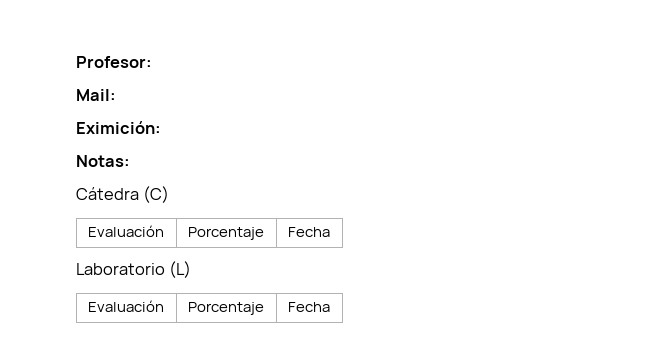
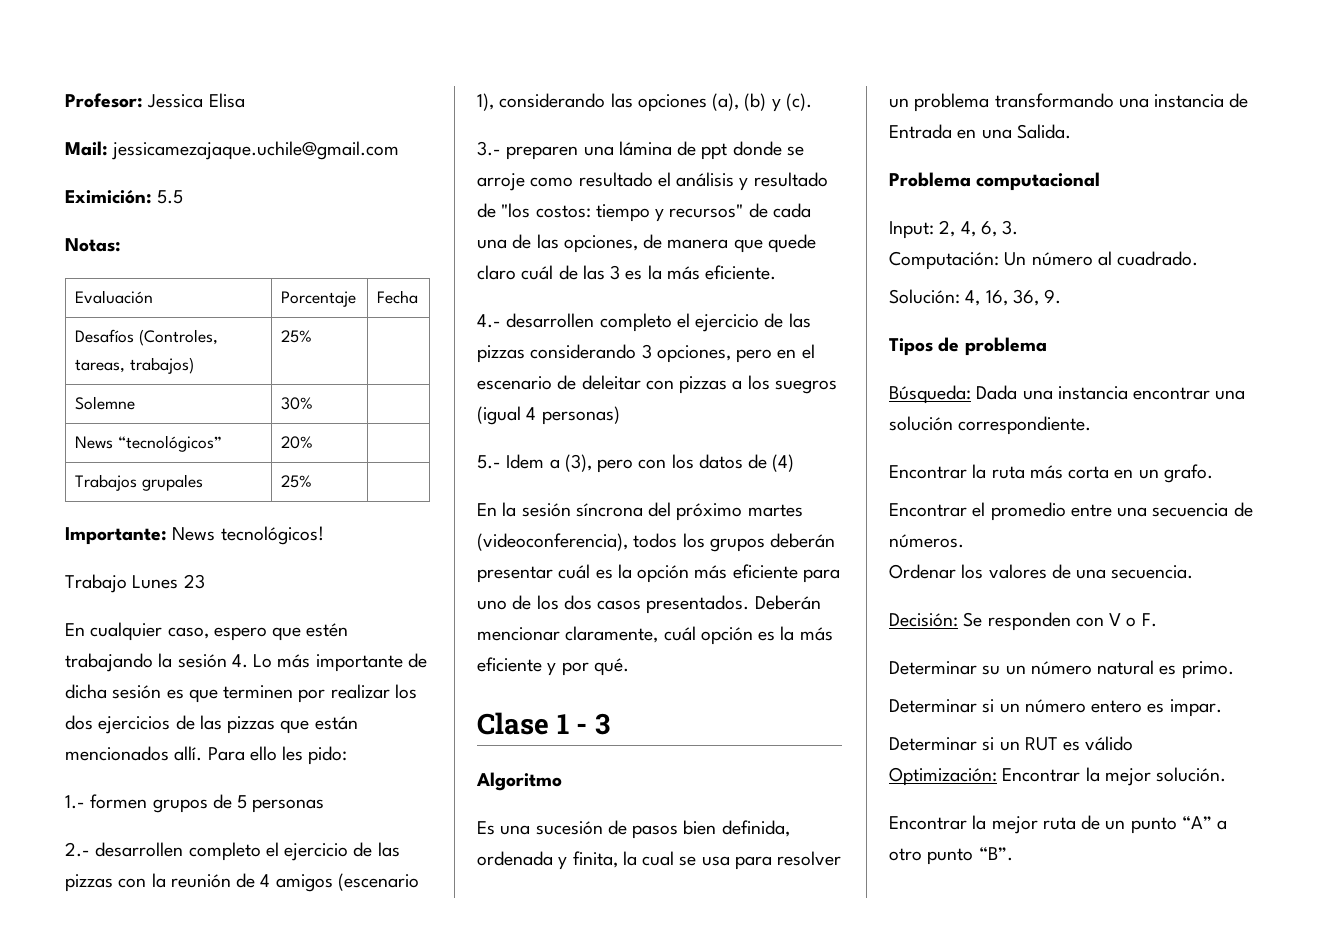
- Profesor:
+ Profesor: Jessica Elisa
- Mail:
+ Mail: jessicamezajaque.uchile@gmail.com
- Eximición:
+ Eximición: 5.5
- Cátedra (C)
  Evaluación | Porcentaje | Fecha
- Laboratorio (L)
- Evaluación | Porcentaje | Fecha
+ Desafíos (Controles, tareas, trabajos) | 25% |
+ Solemne | 30% |
+ News “tecnológicos” | 20% |
+ Trabajos grupales | 25% |
+ Importante: News tecnológicos!
+ Trabajo Lunes 23
+ En cualquier caso, espero que estén trabajando la sesión 4. Lo más importante de dicha sesión es que terminen por realizar los dos ejercicios de las pizzas que están mencionados allí. Para ello les pido:
+ 1.- formen grupos de 5 personas
+ 2.- desarrollen completo el ejercicio de las pizzas con la reunión de 4 amigos (escenario 1), considerando las opciones (a), (b) y (c).
+ 3.- preparen una lámina de ppt donde se arroje como resultado el análisis y resultado de "los costos: tiempo y recursos" de cada una de las opciones, de manera que quede claro cuál de las 3 es la más eficiente.
+ 4.- desarrollen completo el ejercicio de las pizzas considerando 3 opciones, pero en el escenario de deleitar con pizzas a los suegros (igual 4 personas)
+ 5.- Idem a (3), pero con los datos de (4)
+ En la sesión síncrona del próximo martes (videoconferencia), todos los grupos deberán presentar cuál es la opción más eficiente para uno de los dos casos presentados. Deberán mencionar claramente, cuál opción es la más eficiente y por qué.
+ Clase 1 - 3
+ Algoritmo
+ Es una sucesión de pasos bien definida, ordenada y finita, la cual se usa para resolver un problema transformando una instancia de Entrada en una Salida.
+ Problema computacional
+ Input: 2, 4, 6, 3.
+ Computación: Un número al cuadrado.
+ Solución: 4, 16, 36, 9.
+ Tipos de problema
+ Búsqueda: Dada una instancia encontrar una solución correspondiente.
+ Encontrar la ruta más corta en un grafo.
+ Encontrar el promedio entre una secuencia de números.
+ Ordenar los valores de una secuencia.
+ Decisión: Se responden con V o F.
+ Determinar su un número natural es primo.
+ Determinar si un número entero es impar.
+ Determinar si un RUT es válido
+ Optimización: Encontrar la mejor solución.
+ Encontrar la mejor ruta de un punto “A” a otro punto “B”.

